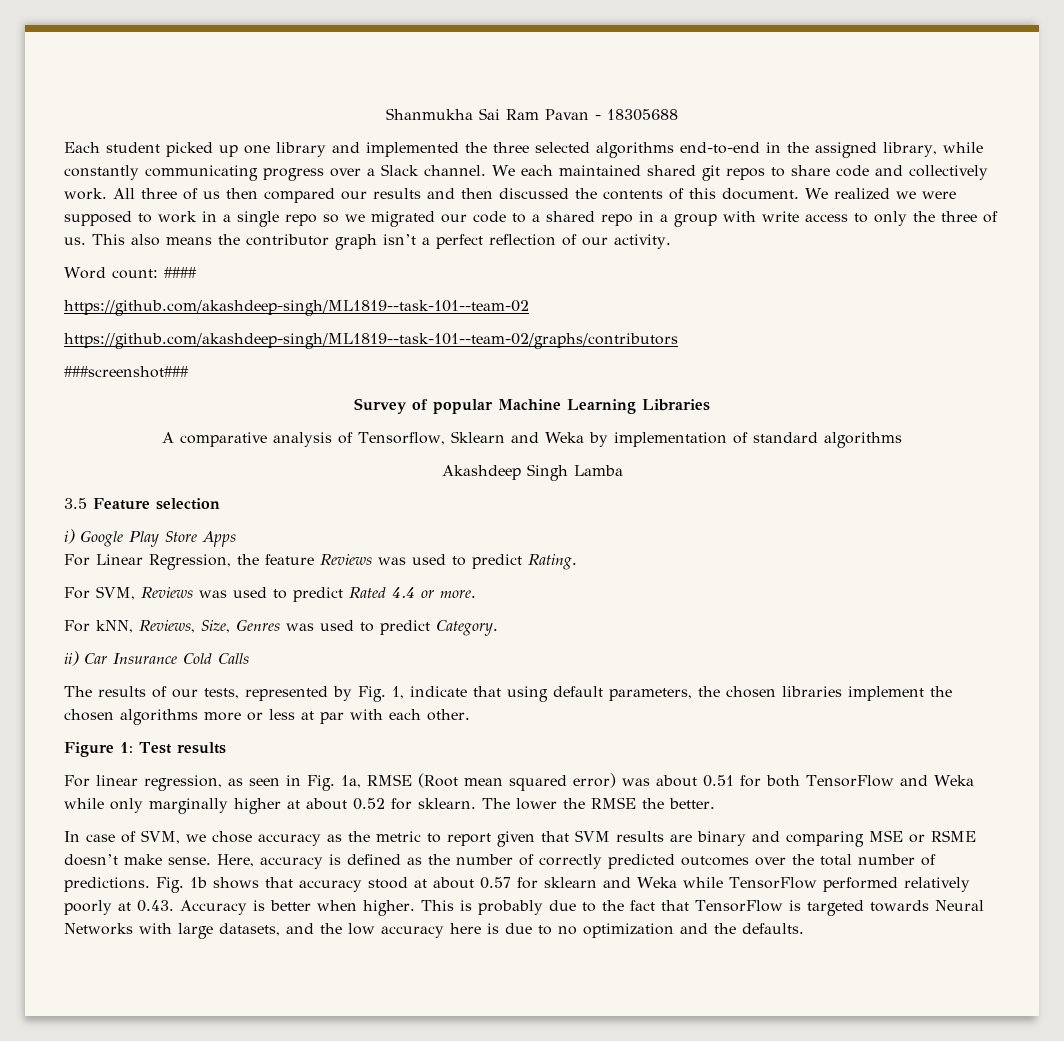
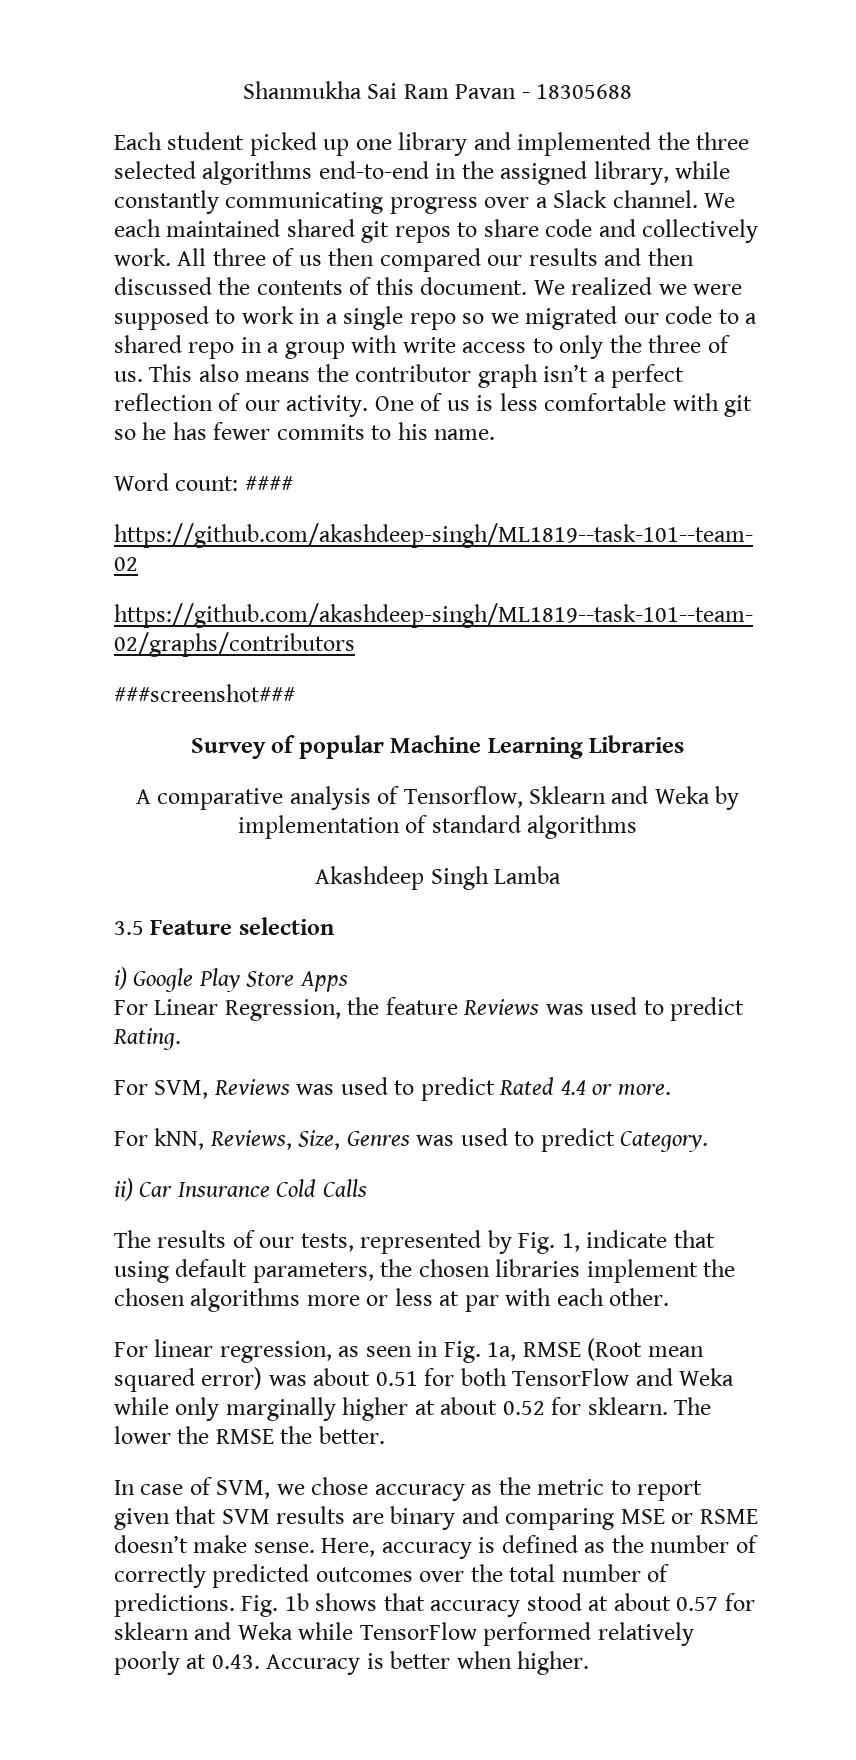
+ One of us is less comfortable with git so he has fewer commits to his name.
- Figure 1: Test results
- This is probably due to the fact that TensorFlow is targeted towards Neural Networks with large datasets, and the low accuracy here is due to no optimization and the defaults.

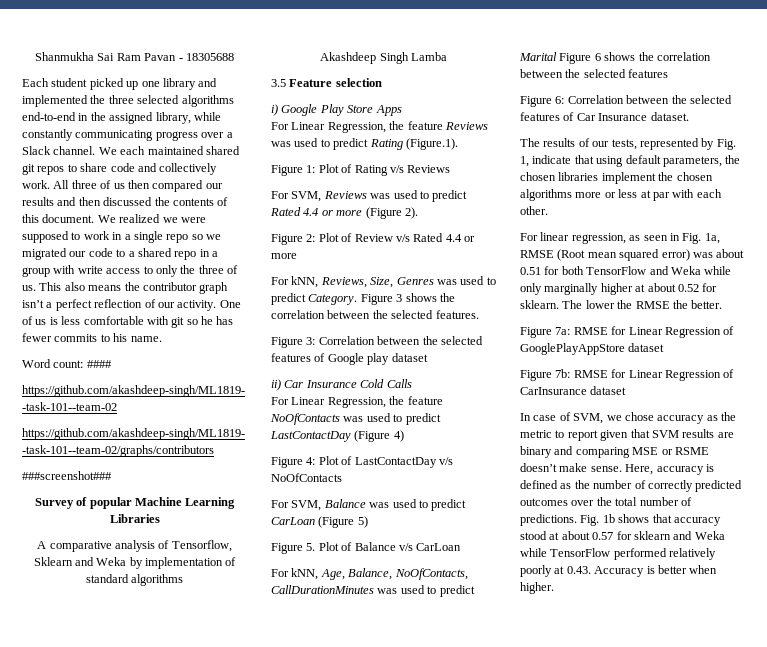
- For Linear Regression, the feature Reviews was used to predict Rating.
+ For Linear Regression, the feature Reviews was used to predict Rating (Figure.1).
+ Figure 1: Plot of Rating v/s Reviews
- For SVM, Reviews was used to predict Rated 4.4 or more.
+ For SVM, Reviews was used to predict Rated 4.4 or more (Figure 2).
+ Figure 2: Plot of Review v/s Rated 4.4 or more
+ Figure 3 shows the correlation between the selected features.
+ Figure 3: Correlation between the selected features of Google play dataset
+ For Linear Regression, the feature NoOfContacts was used to predict LastContactDay (Figure 4)
+ Figure 4: Plot of LastContactDay v/s NoOfContacts
+ For SVM, Balance was used to predict CarLoan (Figure 5)
+ Figure 5. Plot of Balance v/s CarLoan
+ For kNN, Age, Balance, NoOfContacts, CallDurationMinutes was used to predict Marital Figure 6 shows the correlation between the selected features
+ Figure 6: Correlation between the selected features of Car Insurance dataset.
+ Figure 7a: RMSE for Linear Regression of GooglePlayAppStore dataset
+ Figure 7b: RMSE for Linear Regression of CarInsurance dataset

